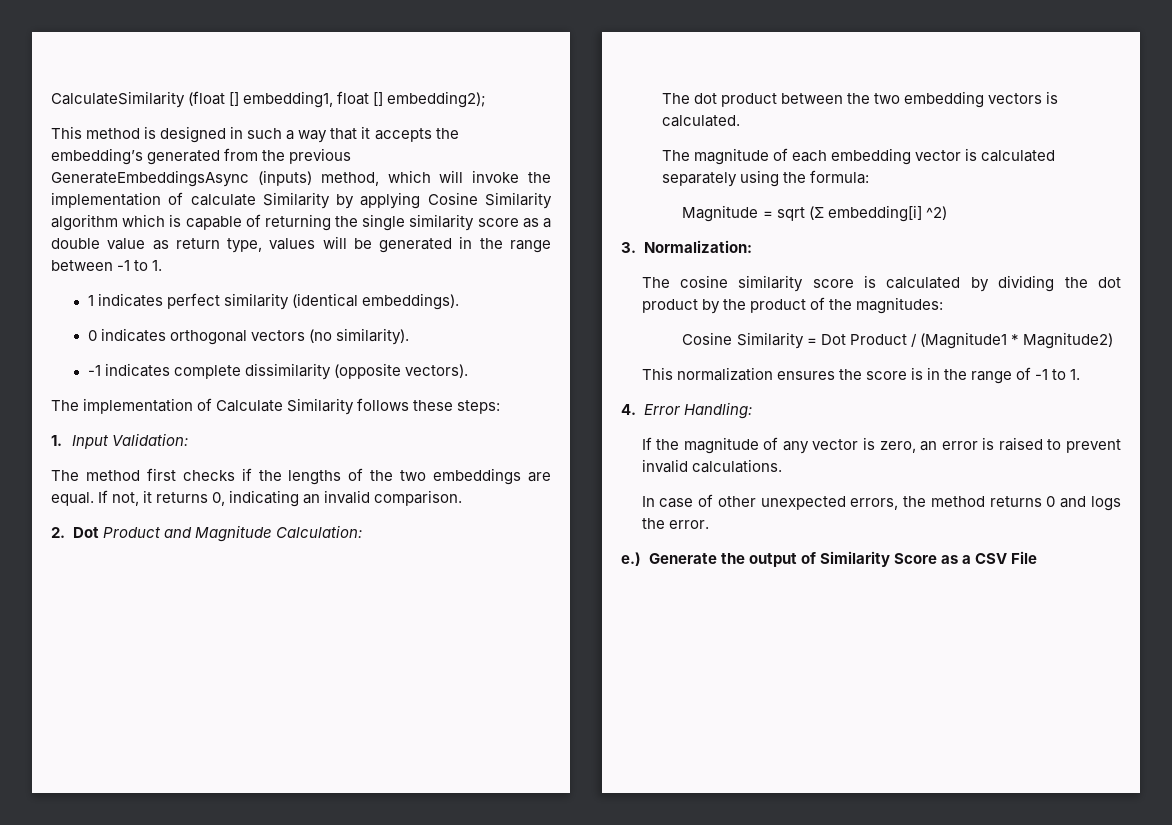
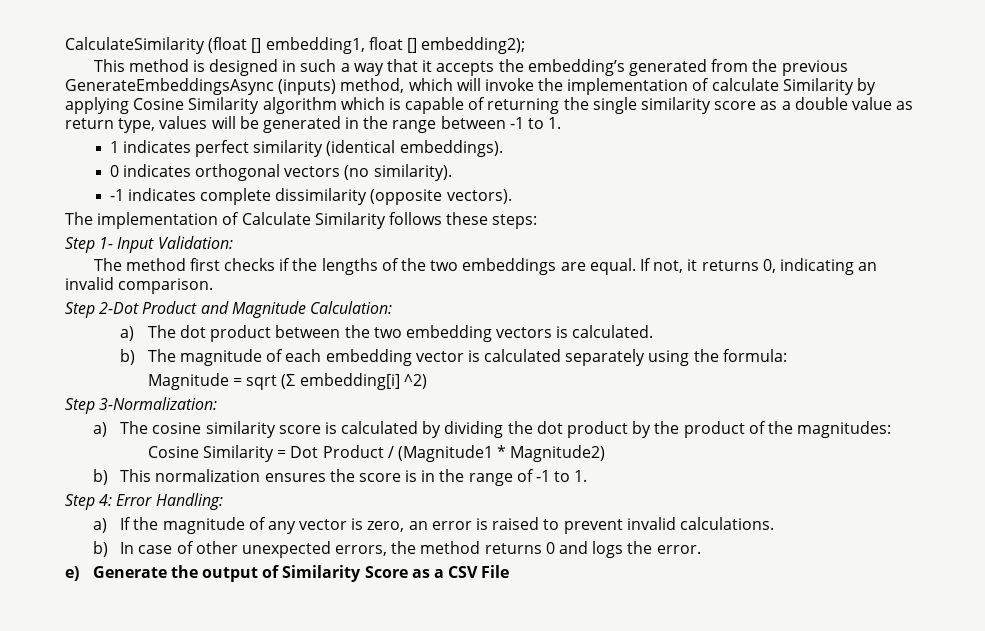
- 1. Input Validation:
+ Step 1- Input Validation:
- 2. Dot Product and Magnitude Calculation:
+ Step 2-Dot Product and Magnitude Calculation:
- The dot product between the two embedding vectors is calculated.
+ a) The dot product between the two embedding vectors is calculated.
- The magnitude of each embedding vector is calculated separately using the formula:
+ b) The magnitude of each embedding vector is calculated separately using the formula:
- 3. Normalization:
- The cosine similarity score is calculated by dividing the dot product by the product of the magnitudes:
+ Step 3-Normalization:
+ a) The cosine similarity score is calculated by dividing the dot product by the product of the magnitudes:
- This normalization ensures the score is in the range of -1 to 1.
+ b) This normalization ensures the score is in the range of -1 to 1.
- 4. Error Handling:
+ Step 4: Error Handling:
- If the magnitude of any vector is zero, an error is raised to prevent invalid calculations.
+ a) If the magnitude of any vector is zero, an error is raised to prevent invalid calculations.
- In case of other unexpected errors, the method returns 0 and logs the error.
+ b) In case of other unexpected errors, the method returns 0 and logs the error.
- e.) Generate the output of Similarity Score as a CSV File
+ e) Generate the output of Similarity Score as a CSV File

